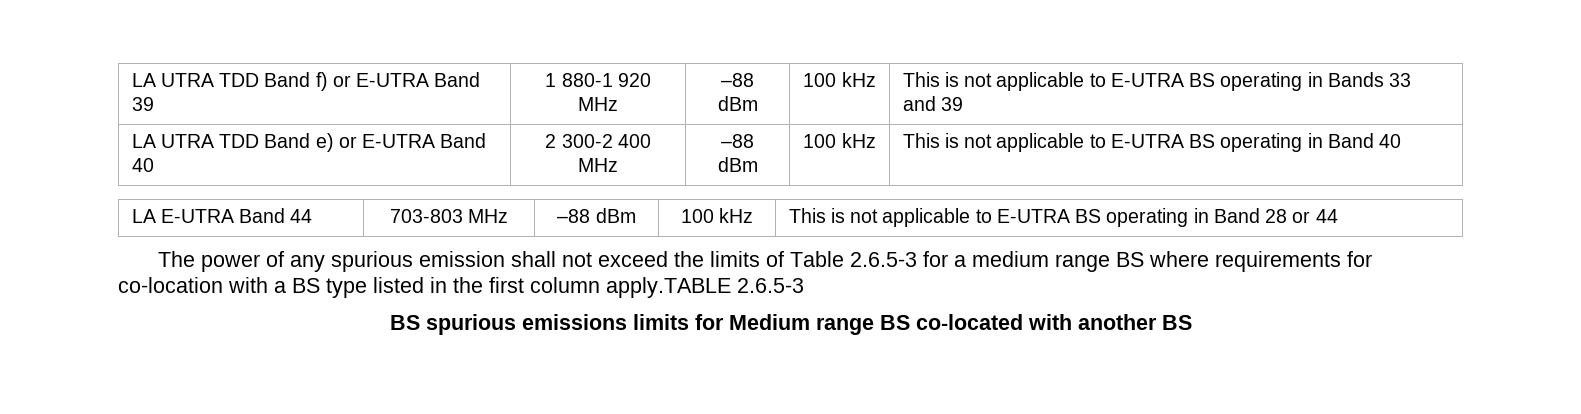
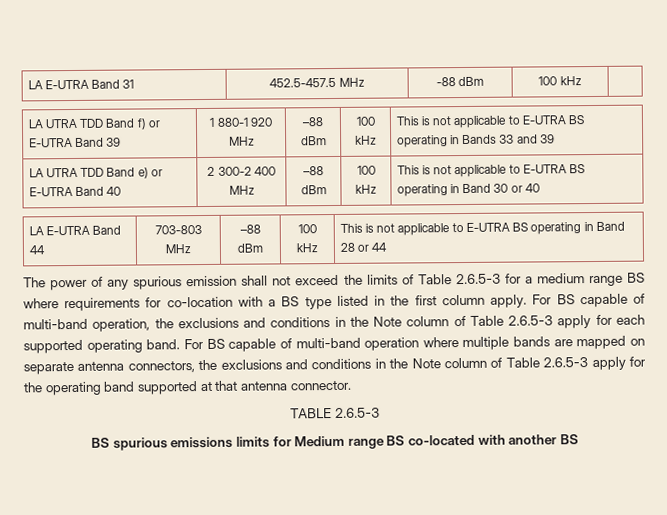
+ LA E-UTRA Band 31 | 452.5-457.5 MHz | -88 dBm | 100 kHz |
- LA UTRA TDD Band e) or E-UTRA Band 40 | 2 300-2 400 MHz | –88 dBm | 100 kHz | This is not applicable to E-UTRA BS operating in Band 40
+ LA UTRA TDD Band e) or E-UTRA Band 40 | 2 300-2 400 MHz | –88 dBm | 100 kHz | This is not applicable to E-UTRA BS operating in Band 30 or 40
- The power of any spurious emission shall not exceed the limits of Table 2.6.5-3 for a medium range BS where requirements for co-location with a BS type listed in the first column apply.TABLE 2.6.5-3
+ The power of any spurious emission shall not exceed the limits of Table 2.6.5-3 for a medium range BS where requirements for co-location with a BS type listed in the first column apply. For BS capable of multi-band operation, the exclusions and conditions in the Note column of Table 2.6.5-3 apply for each supported operating band. For BS capable of multi-band operation where multiple bands are mapped on separate antenna connectors, the exclusions and conditions in the Note column of Table 2.6.5-3 apply for the operating band supported at that antenna connector.
+ TABLE 2.6.5-3

